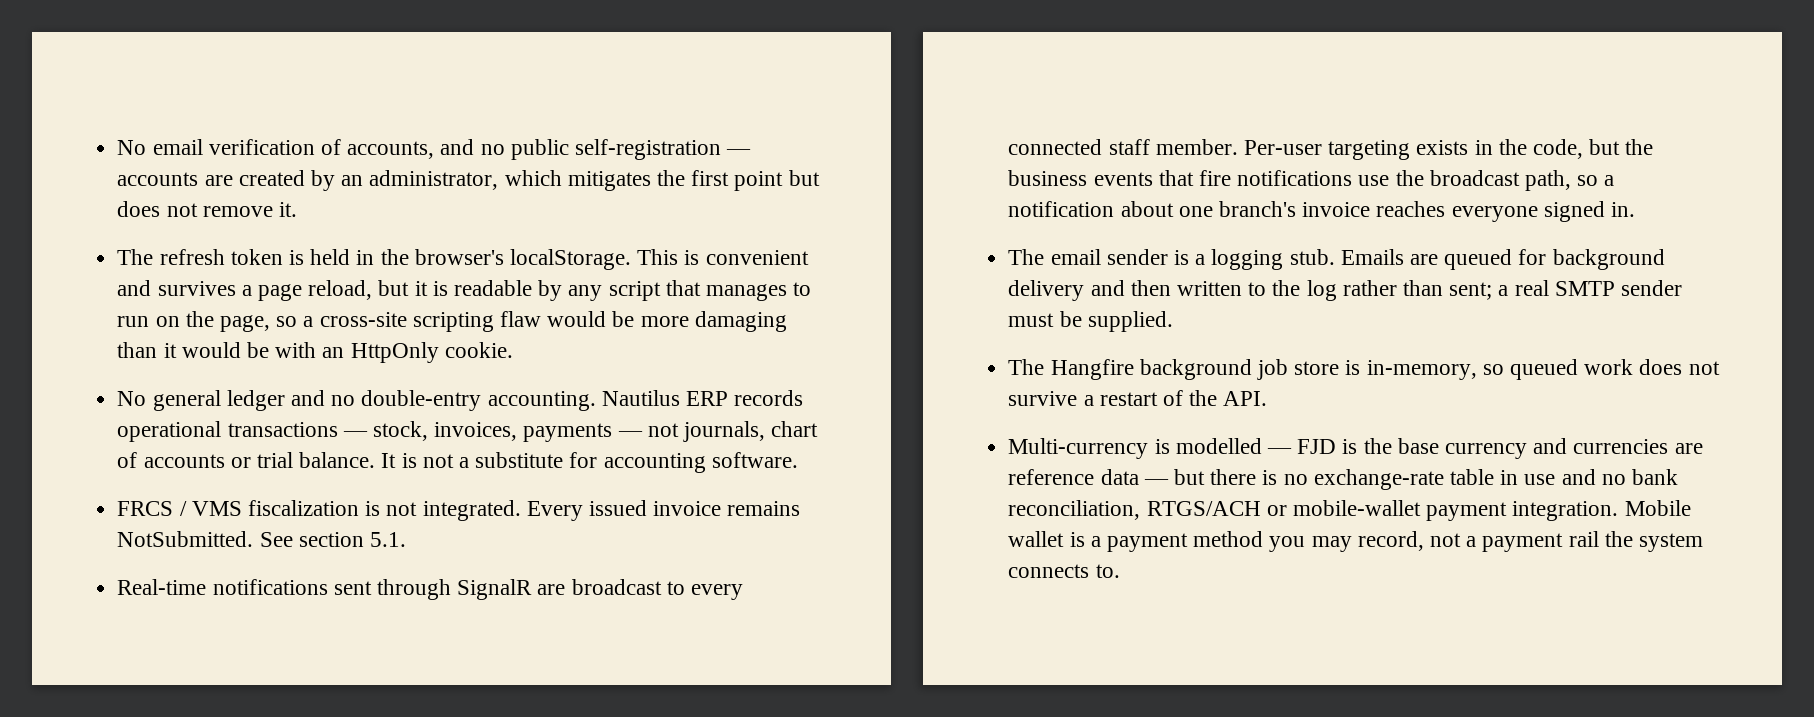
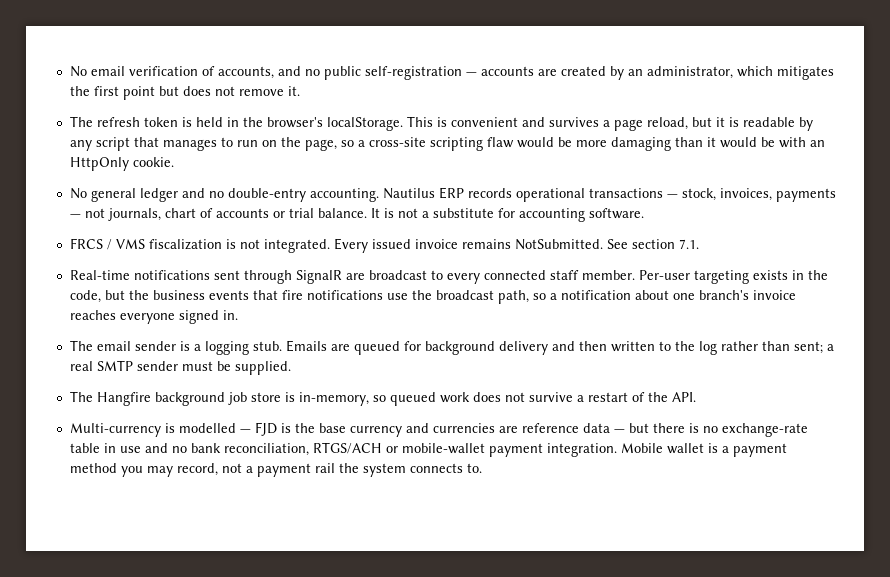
- See section 5.1.
+ See section 7.1.

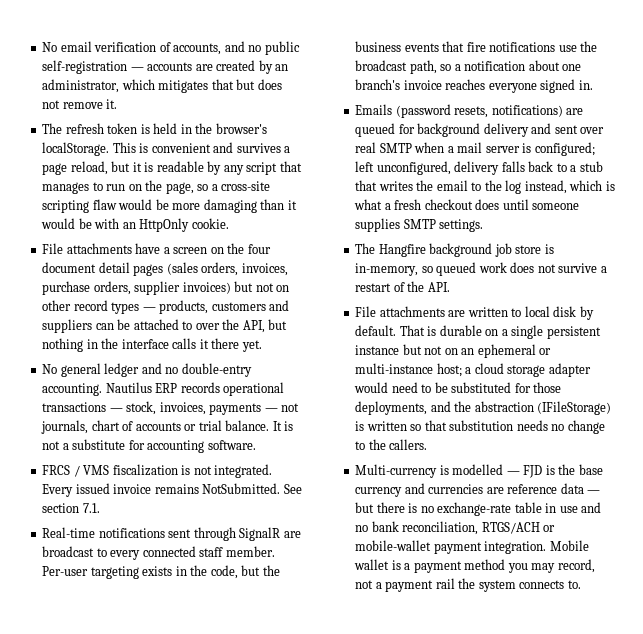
- No email verification of accounts, and no public self-registration — accounts are created by an administrator, which mitigates the first point but does not remove it.
+ No email verification of accounts, and no public self-registration — accounts are created by an administrator, which mitigates that but does not remove it.
+ File attachments have a screen on the four document detail pages (sales orders, invoices, purchase orders, supplier invoices) but not on other record types — products, customers and suppliers can be attached to over the API, but nothing in the interface calls it there yet.
- The email sender is a logging stub. Emails are queued for background delivery and then written to the log rather than sent; a real SMTP sender must be supplied.
+ Emails (password resets, notifications) are queued for background delivery and sent over real SMTP when a mail server is configured; left unconfigured, delivery falls back to a stub that writes the email to the log instead, which is what a fresh checkout does until someone supplies SMTP settings.
+ File attachments are written to local disk by default. That is durable on a single persistent instance but not on an ephemeral or multi-instance host; a cloud storage adapter would need to be substituted for those deployments, and the abstraction (IFileStorage) is written so that substitution needs no change to the callers.

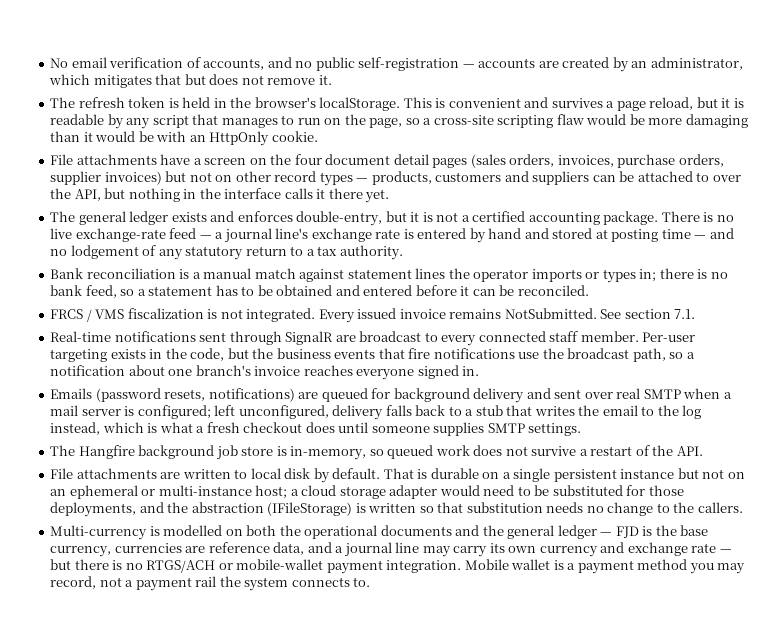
- No general ledger and no double-entry accounting. Nautilus ERP records operational transactions — stock, invoices, payments — not journals, chart of accounts or trial balance. It is not a substitute for accounting software.
+ The general ledger exists and enforces double-entry, but it is not a certified accounting package. There is no live exchange-rate feed — a journal line's exchange rate is entered by hand and stored at posting time — and no lodgement of any statutory return to a tax authority.
+ Bank reconciliation is a manual match against statement lines the operator imports or types in; there is no bank feed, so a statement has to be obtained and entered before it can be reconciled.
- Multi-currency is modelled — FJD is the base currency and currencies are reference data — but there is no exchange-rate table in use and no bank reconciliation, RTGS/ACH or mobile-wallet payment integration.
+ Multi-currency is modelled on both the operational documents and the general ledger — FJD is the base currency, currencies are reference data, and a journal line may carry its own currency and exchange rate — but there is no RTGS/ACH or mobile-wallet payment integration.

